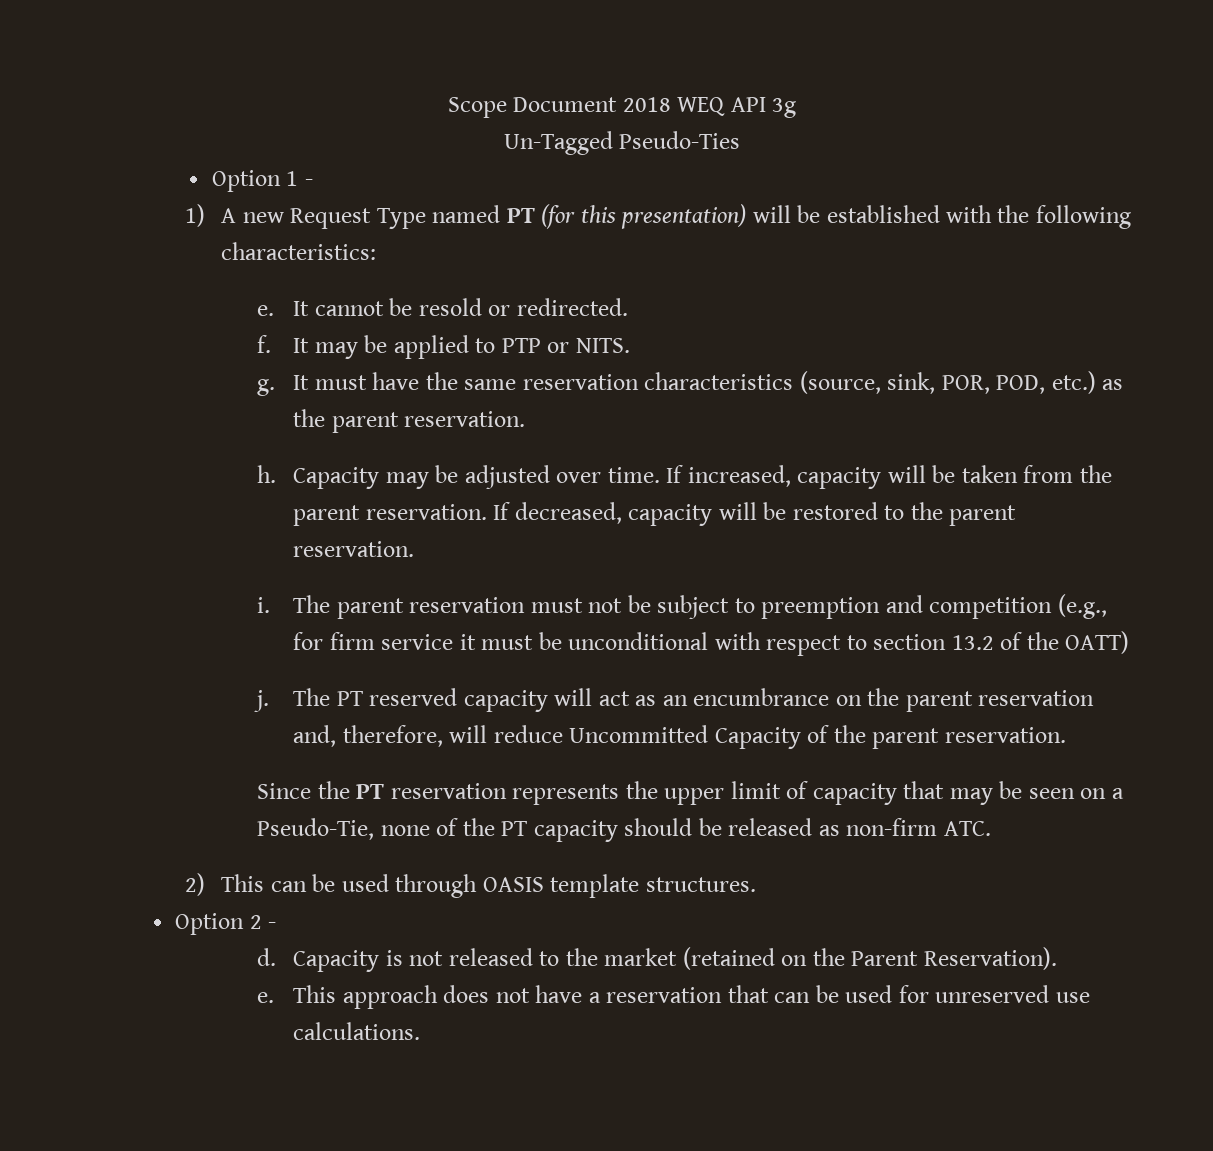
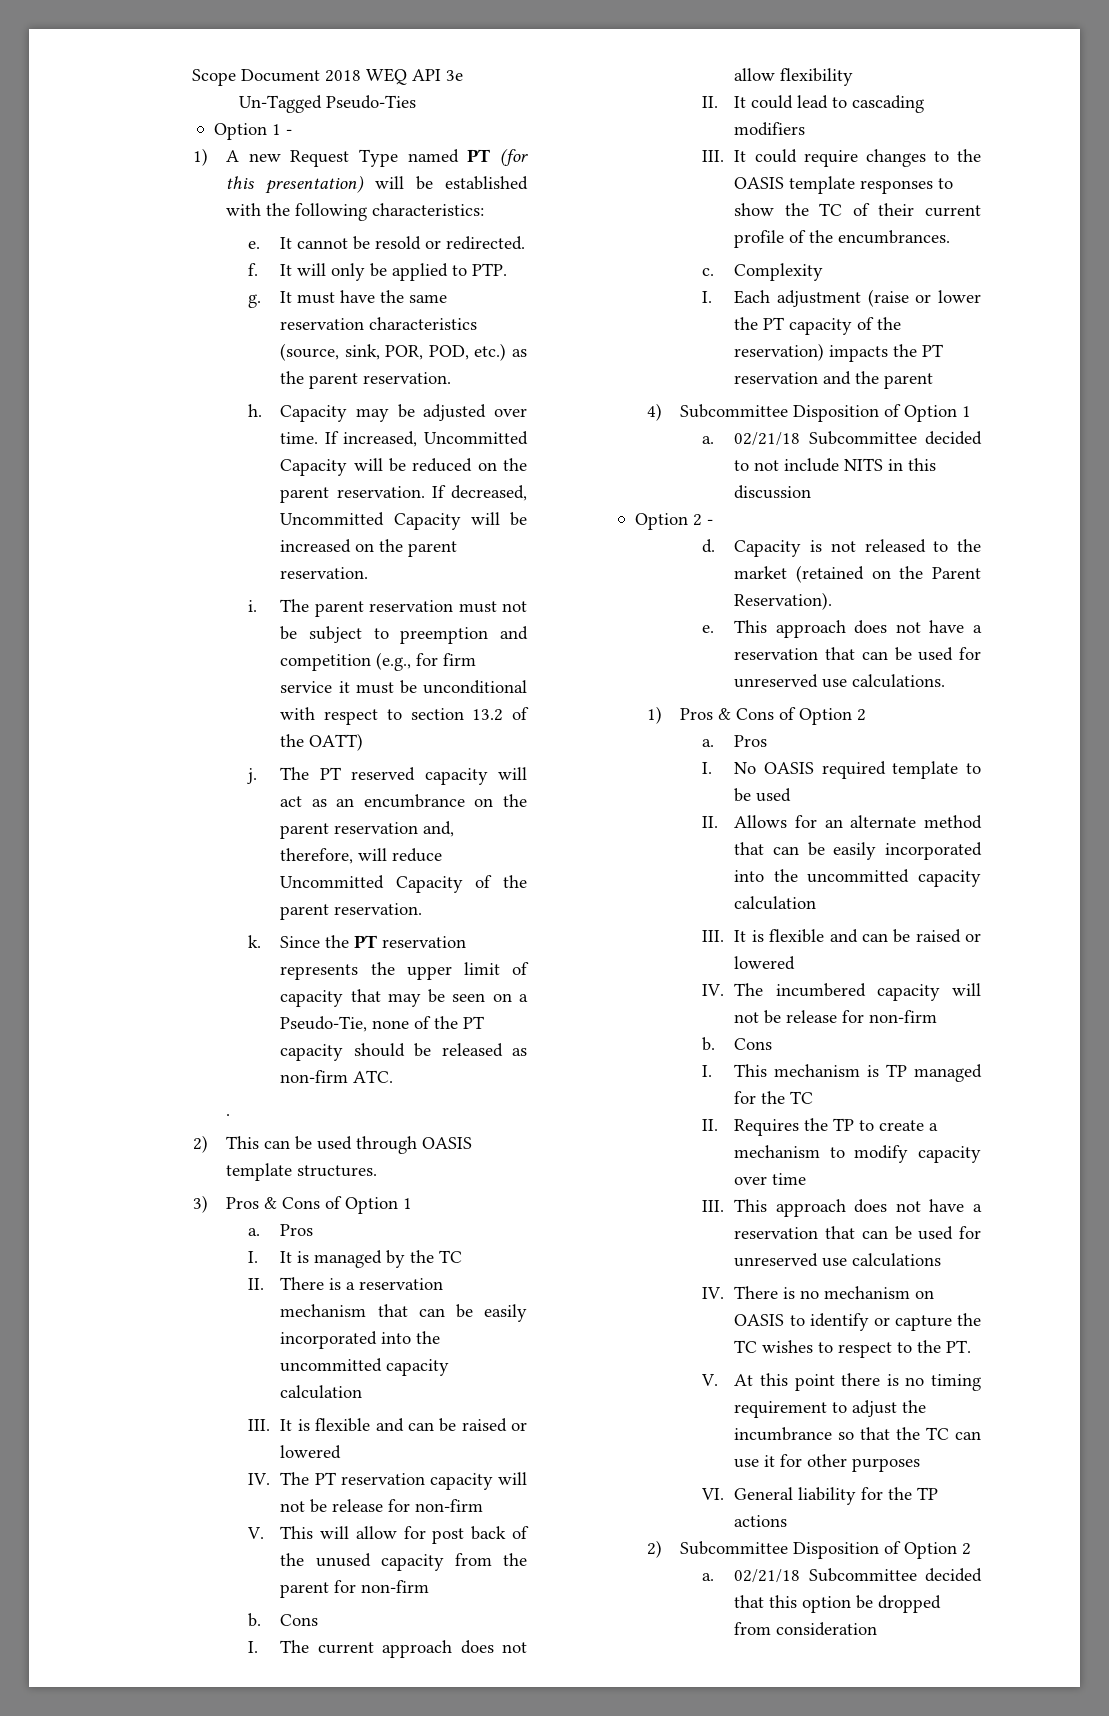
- Scope Document 2018 WEQ API 3g
+ Scope Document 2018 WEQ API 3e
- It may be applied to PTP or NITS.
+ It will only be applied to PTP.
- If increased, capacity will be taken from the parent reservation.
+ If increased, Uncommitted Capacity will be reduced on the parent reservation.
- If decreased, capacity will be restored to the parent reservation.
+ If decreased, Uncommitted Capacity will be increased on the parent reservation.
+ k.
+ .
+ 3) Pros & Cons of Option 1
+ a. Pros
+ I. It is managed by the TC
+ II. There is a reservation mechanism that can be easily incorporated into the uncommitted capacity calculation
+ III. It is flexible and can be raised or lowered
+ IV. The PT reservation capacity will not be release for non-firm
+ V. This will allow for post back of the unused capacity from the parent for non-firm
+ b. Cons
+ I. The current approach does not allow flexibility
+ II. It could lead to cascading modifiers
+ III. It could require changes to the OASIS template responses to show the TC of their current profile of the encumbrances.
+ c. Complexity
+ I. Each adjustment (raise or lower the PT capacity of the reservation) impacts the PT reservation and the parent
+ 4) Subcommittee Disposition of Option 1
+ a. 02/21/18 Subcommittee decided to not include NITS in this discussion
+ 1) Pros & Cons of Option 2
+ a. Pros
+ I. No OASIS required template to be used
+ II. Allows for an alternate method that can be easily incorporated into the uncommitted capacity calculation
+ III. It is flexible and can be raised or lowered
+ IV. The incumbered capacity will not be release for non-firm
+ b. Cons
+ I. This mechanism is TP managed for the TC
+ II. Requires the TP to create a mechanism to modify capacity over time
+ III. This approach does not have a reservation that can be used for unreserved use calculations
+ IV. There is no mechanism on OASIS to identify or capture the TC wishes to respect to the PT.
+ V. At this point there is no timing requirement to adjust the incumbrance so that the TC can use it for other purposes
+ VI. General liability for the TP actions
+ 2) Subcommittee Disposition of Option 2
+ a. 02/21/18 Subcommittee decided that this option be dropped from consideration

